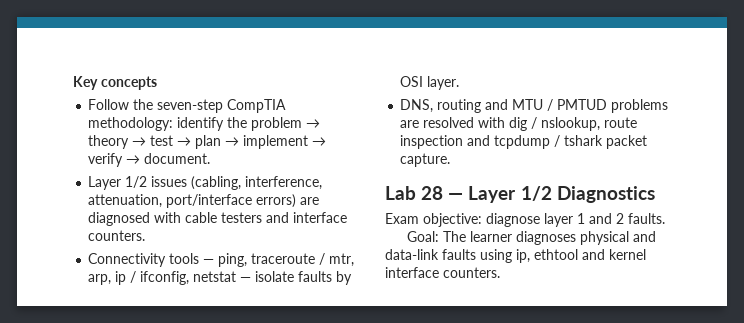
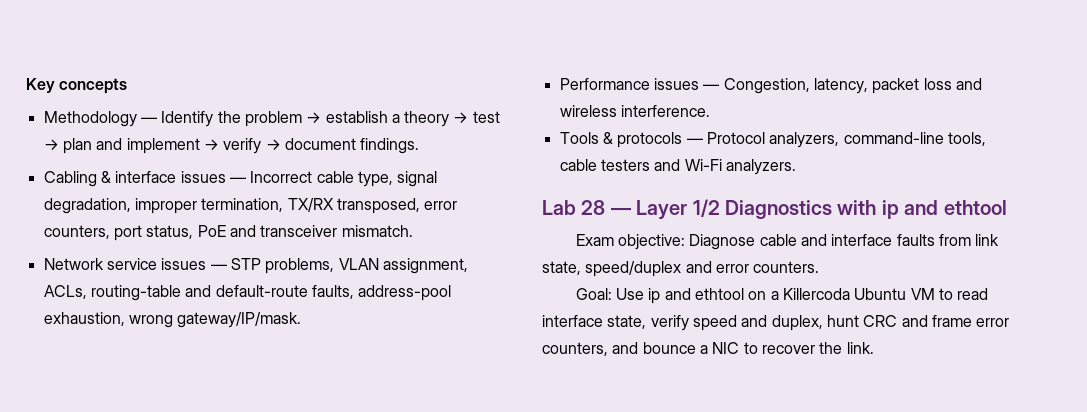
- Follow the seven-step CompTIA methodology: identify the problem → theory → test → plan → implement → verify → document.
- Layer 1/2 issues (cabling, interference, attenuation, port/interface errors) are diagnosed with cable testers and interface counters.
- Connectivity tools — ping, traceroute / mtr, arp, ip / ifconfig, netstat — isolate faults by OSI layer.
- DNS, routing and MTU / PMTUD problems are resolved with dig / nslookup, route inspection and tcpdump / tshark packet capture.
+ Methodology — Identify the problem → establish a theory → test → plan and implement → verify → document findings.
+ Cabling & interface issues — Incorrect cable type, signal degradation, improper termination, TX/RX transposed, error counters, port status, PoE and transceiver mismatch.
+ Network service issues — STP problems, VLAN assignment, ACLs, routing-table and default-route faults, address-pool exhaustion, wrong gateway/IP/mask.
+ Performance issues — Congestion, latency, packet loss and wireless interference.
+ Tools & protocols — Protocol analyzers, command-line tools, cable testers and Wi-Fi analyzers.
- Lab 28 — Layer 1/2 Diagnostics
- Exam objective: diagnose layer 1 and 2 faults.
- Goal: The learner diagnoses physical and data-link faults using ip, ethtool and kernel interface counters.
+ Lab 28 — Layer 1/2 Diagnostics with ip and ethtool
+ Exam objective: Diagnose cable and interface faults from link state, speed/duplex and error counters.
+ Goal: Use ip and ethtool on a Killercoda Ubuntu VM to read interface state, verify speed and duplex, hunt CRC and frame error counters, and bounce a NIC to recover the link.

